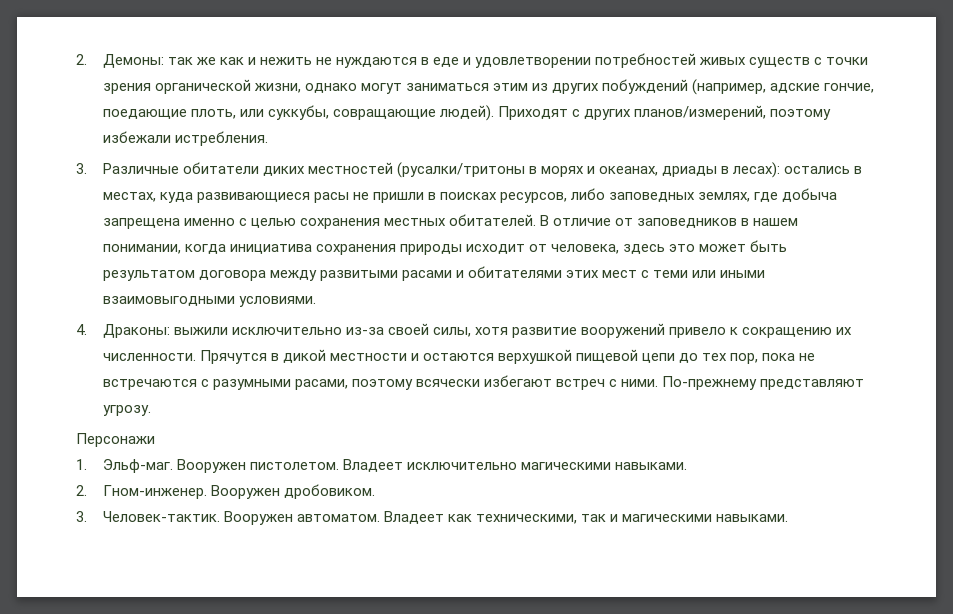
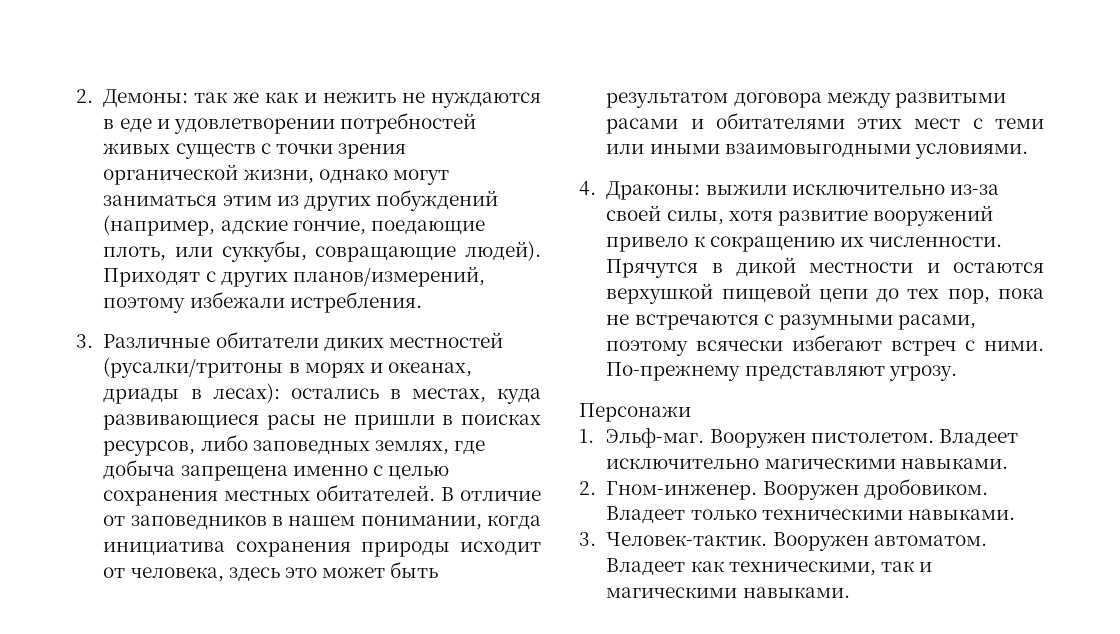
+ Владеет только техническими навыками.

